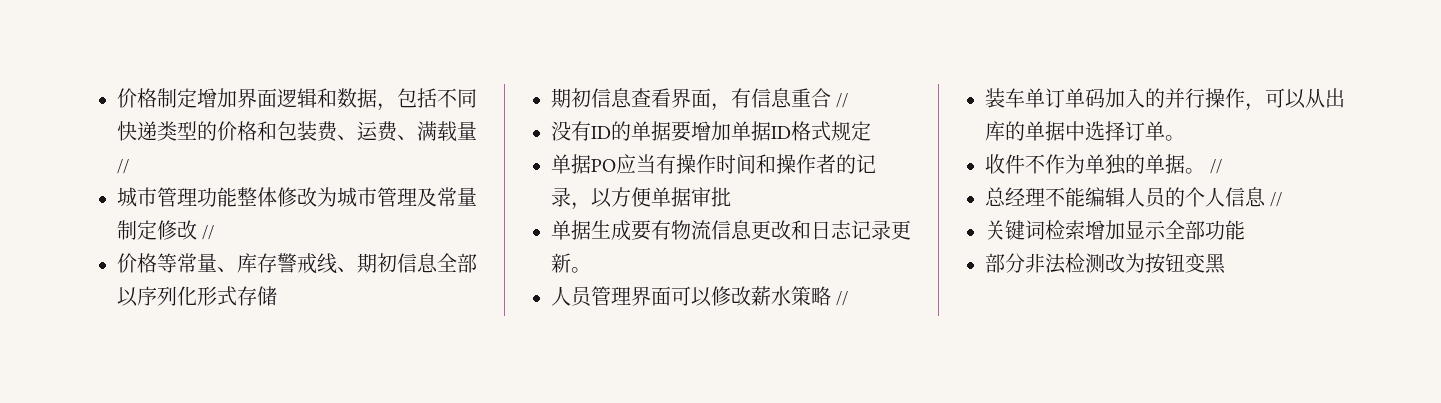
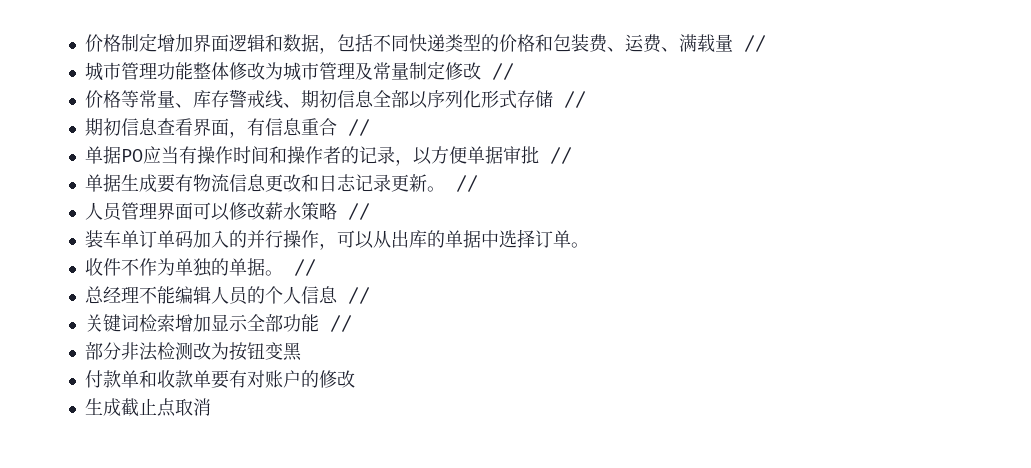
- 价格等常量、库存警戒线、期初信息全部以序列化形式存储
+ 价格等常量、库存警戒线、期初信息全部以序列化形式存储 //
- 没有ID的单据要增加单据ID格式规定
- 单据PO应当有操作时间和操作者的记录，以方便单据审批
+ 单据PO应当有操作时间和操作者的记录，以方便单据审批 //
- 单据生成要有物流信息更改和日志记录更新。
+ 单据生成要有物流信息更改和日志记录更新。 //
- 关键词检索增加显示全部功能
+ 关键词检索增加显示全部功能 //
+ 付款单和收款单要有对账户的修改
+ 生成截止点取消

